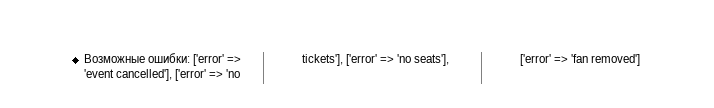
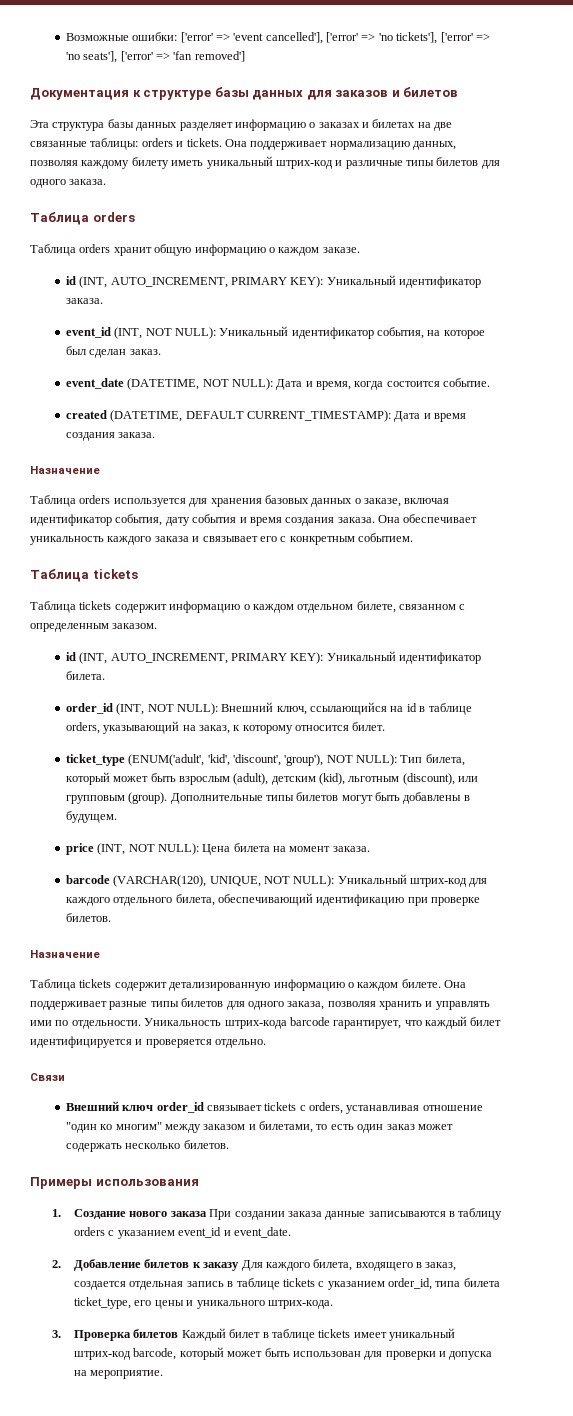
+ Документация к структуре базы данных для заказов и билетов
+ Эта структура базы данных разделяет информацию о заказах и билетах на две связанные таблицы: orders и tickets. Она поддерживает нормализацию данных, позволяя каждому билету иметь уникальный штрих-код и различные типы билетов для одного заказа.
+ Таблица orders
+ Таблица orders хранит общую информацию о каждом заказе.
+ id (INT, AUTO_INCREMENT, PRIMARY KEY): Уникальный идентификатор заказа.
+ event_id (INT, NOT NULL): Уникальный идентификатор события, на которое был сделан заказ.
+ event_date (DATETIME, NOT NULL): Дата и время, когда состоится событие.
+ created (DATETIME, DEFAULT CURRENT_TIMESTAMP): Дата и время создания заказа.
+ Назначение
+ Таблица orders используется для хранения базовых данных о заказе, включая идентификатор события, дату события и время создания заказа. Она обеспечивает уникальность каждого заказа и связывает его с конкретным событием.
+ Таблица tickets
+ Таблица tickets содержит информацию о каждом отдельном билете, связанном с определенным заказом.
+ id (INT, AUTO_INCREMENT, PRIMARY KEY): Уникальный идентификатор билета.
+ order_id (INT, NOT NULL): Внешний ключ, ссылающийся на id в таблице orders, указывающий на заказ, к которому относится билет.
+ ticket_type (ENUM('adult', 'kid', 'discount', 'group'), NOT NULL): Тип билета, который может быть взрослым (adult), детским (kid), льготным (discount), или групповым (group). Дополнительные типы билетов могут быть добавлены в будущем.
+ price (INT, NOT NULL): Цена билета на момент заказа.
+ barcode (VARCHAR(120), UNIQUE, NOT NULL): Уникальный штрих-код для каждого отдельного билета, обеспечивающий идентификацию при проверке билетов.
+ Назначение
+ Таблица tickets содержит детализированную информацию о каждом билете. Она поддерживает разные типы билетов для одного заказа, позволяя хранить и управлять ими по отдельности. Уникальность штрих-кода barcode гарантирует, что каждый билет идентифицируется и проверяется отдельно.
+ Связи
+ Внешний ключ order_id связывает tickets с orders, устанавливая отношение "один ко многим" между заказом и билетами, то есть один заказ может содержать несколько билетов.
+ Примеры использования
+ 1. Создание нового заказа При создании заказа данные записываются в таблицу orders с указанием event_id и event_date.
+ 2. Добавление билетов к заказу Для каждого билета, входящего в заказ, создается отдельная запись в таблице tickets с указанием order_id, типа билета ticket_type, его цены и уникального штрих-кода.
+ 3. Проверка билетов Каждый билет в таблице tickets имеет уникальный штрих-код barcode, который может быть использован для проверки и допуска на мероприятие.

